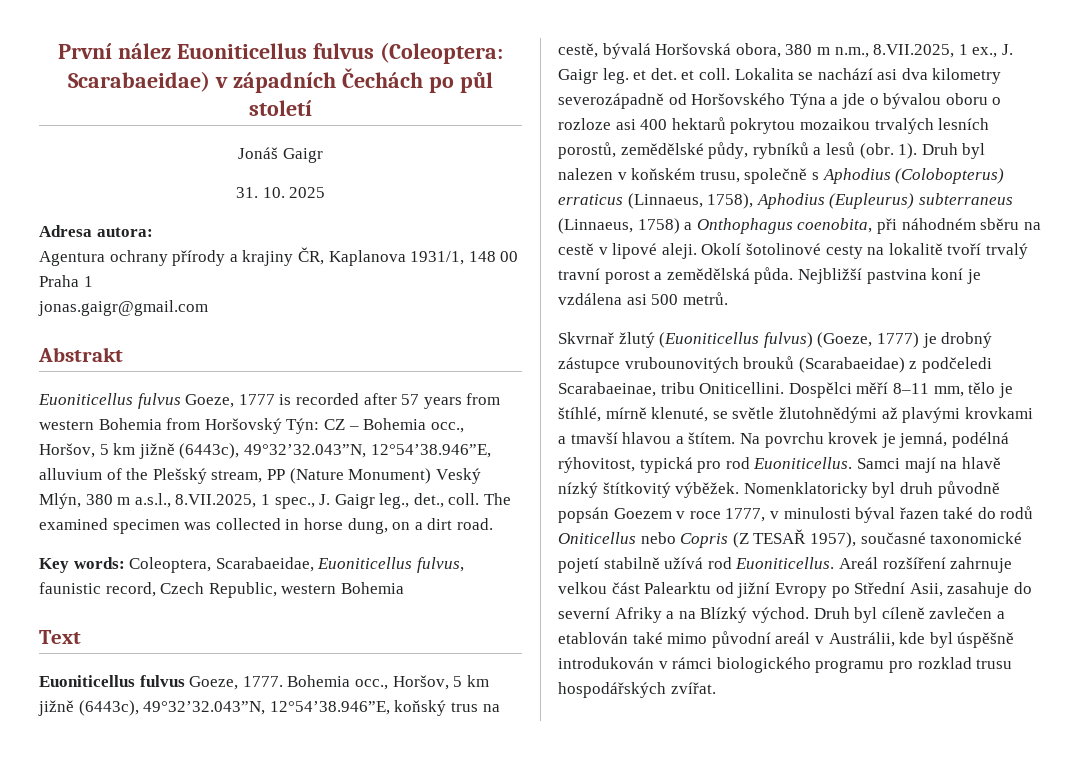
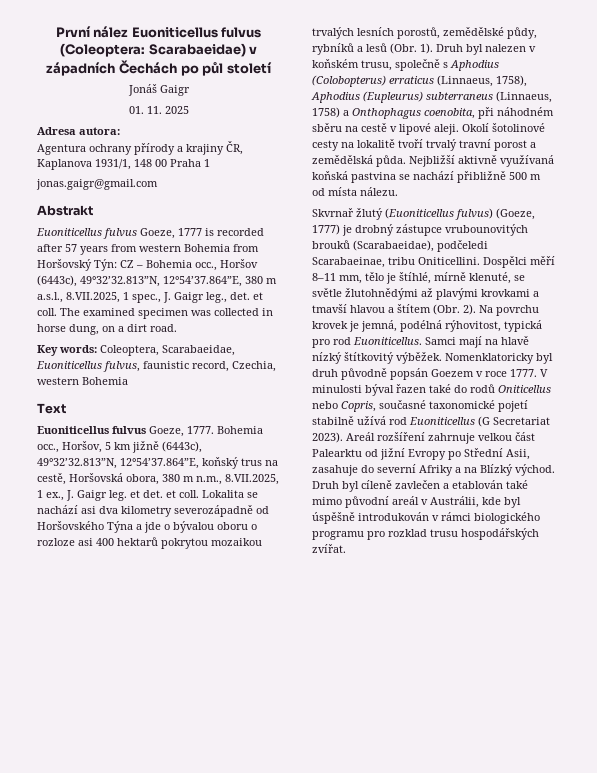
- 31. 10. 2025
+ 01. 11. 2025
- Euoniticellus fulvus Goeze, 1777 is recorded after 57 years from western Bohemia from Horšovský Týn: CZ – Bohemia occ., Horšov, 5 km jižně (6443c), 49°32’32.043”N, 12°54’38.946”E, alluvium of the Plešský stream, PP (Nature Monument) Veský Mlýn, 380 m a.s.l., 8.VII.2025, 1 spec., J. Gaigr leg., det., coll.
+ Euoniticellus fulvus Goeze, 1777 is recorded after 57 years from western Bohemia from Horšovský Týn: CZ – Bohemia occ., Horšov (6443c), 49°32’32.813”N, 12°54’37.864”E, 380 m a.s.l., 8.VII.2025, 1 spec., J. Gaigr leg., det. et coll.
- Key words: Coleoptera, Scarabaeidae, Euoniticellus fulvus, faunistic record, Czech Republic, western Bohemia
+ Key words: Coleoptera, Scarabaeidae, Euoniticellus fulvus, faunistic record, Czechia, western Bohemia
- Bohemia occ., Horšov, 5 km jižně (6443c), 49°32’32.043”N, 12°54’38.946”E, koňský trus na cestě, bývalá Horšovská obora, 380 m n.m., 8.VII.2025, 1 ex., J. Gaigr leg. et det. et coll.
+ Bohemia occ., Horšov, 5 km jižně (6443c), 49°32’32.813”N, 12°54’37.864”E, koňský trus na cestě, Horšovská obora, 380 m n.m., 8.VII.2025, 1 ex., J. Gaigr leg. et det. et coll.
- Lokalita se nachází asi dva kilometry severozápadně od Horšovského Týna a jde o bývalou oboru o rozloze asi 400 hektarů pokrytou mozaikou trvalých lesních porostů, zemědělské půdy, rybníků a lesů (obr. 1).
+ Lokalita se nachází asi dva kilometry severozápadně od Horšovského Týna a jde o bývalou oboru o rozloze asi 400 hektarů pokrytou mozaikou trvalých lesních porostů, zemědělské půdy, rybníků a lesů (Obr. 1).
- Nejbližší pastvina koní je vzdálena asi 500 metrů.
+ Nejbližší aktivně využívaná koňská pastvina se nachází přibližně 500 m od místa nálezu.
- Skvrnař žlutý (Euoniticellus fulvus) (Goeze, 1777) je drobný zástupce vrubounovitých brouků (Scarabaeidae) z podčeledi Scarabaeinae, tribu Oniticellini.
+ Skvrnař žlutý (Euoniticellus fulvus) (Goeze, 1777) je drobný zástupce vrubounovitých brouků (Scarabaeidae), podčeledi Scarabaeinae, tribu Oniticellini.
- Dospělci měří 8–11 mm, tělo je štíhlé, mírně klenuté, se světle žlutohnědými až plavými krovkami a tmavší hlavou a štítem.
+ Dospělci měří 8–11 mm, tělo je štíhlé, mírně klenuté, se světle žlutohnědými až plavými krovkami a tmavší hlavou a štítem (Obr. 2).
- Nomenklatoricky byl druh původně popsán Goezem v roce 1777, v minulosti býval řazen také do rodů Oniticellus nebo Copris (Z TESAŘ 1957), současné taxonomické pojetí stabilně užívá rod Euoniticellus.
+ Nomenklatoricky byl druh původně popsán Goezem v roce 1777. V minulosti býval řazen také do rodů Oniticellus nebo Copris, současné taxonomické pojetí stabilně užívá rod Euoniticellus (G Secretariat 2023).

